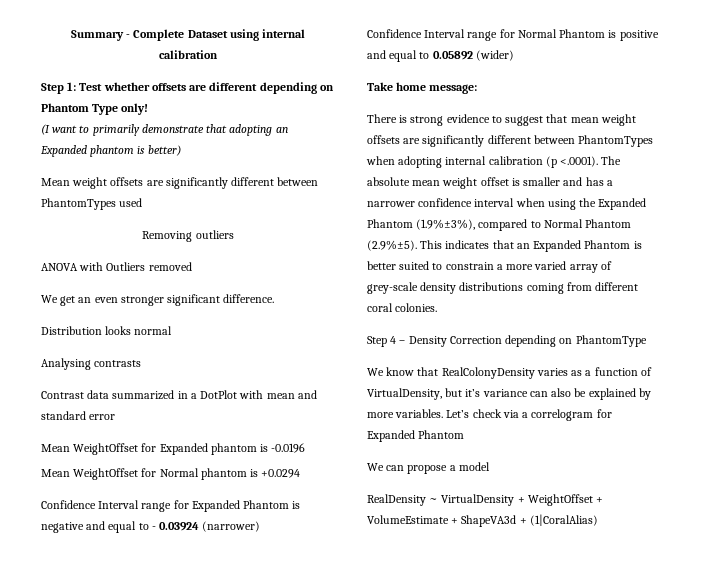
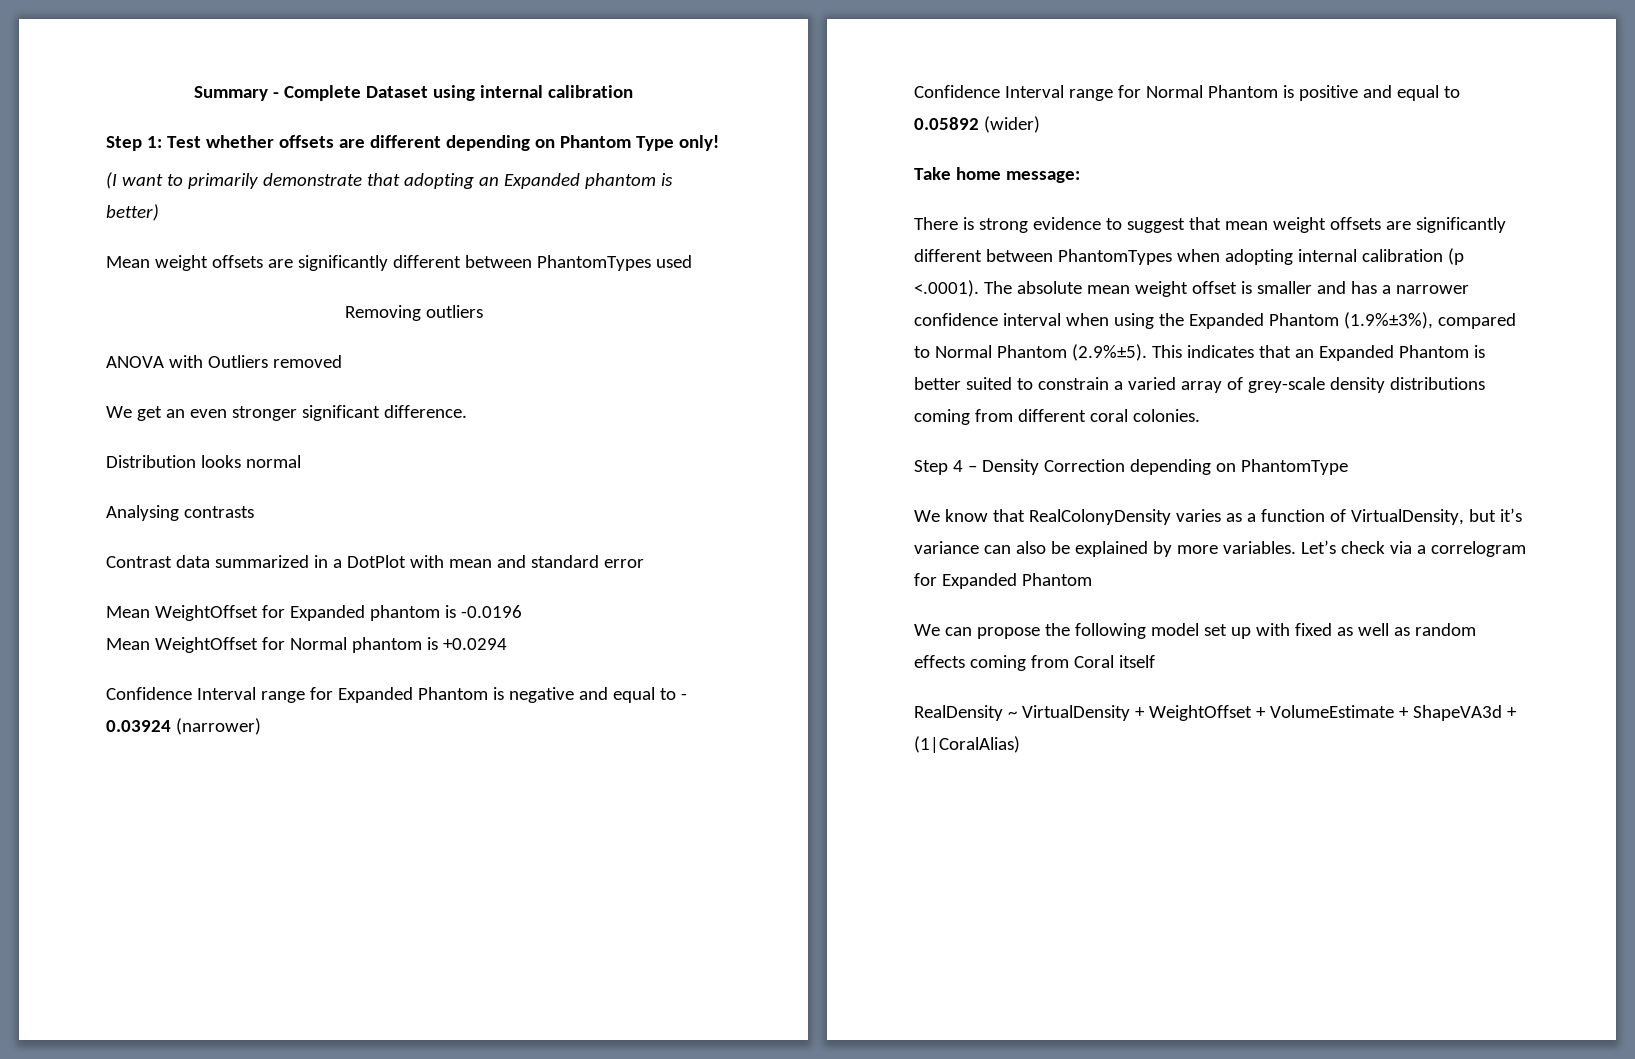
- There is strong evidence to suggest that mean weight offsets are significantly different between PhantomTypes when adopting internal calibration (p <.0001). The absolute mean weight offset is smaller and has a narrower confidence interval when using the Expanded Phantom (1.9%±3%), compared to Normal Phantom (2.9%±5). This indicates that an Expanded Phantom is better suited to constrain a more varied array of grey-scale density distributions coming from different coral colonies.
+ There is strong evidence to suggest that mean weight offsets are significantly different between PhantomTypes when adopting internal calibration (p <.0001). The absolute mean weight offset is smaller and has a narrower confidence interval when using the Expanded Phantom (1.9%±3%), compared to Normal Phantom (2.9%±5). This indicates that an Expanded Phantom is better suited to constrain a varied array of grey-scale density distributions coming from different coral colonies.
- We can propose a model
+ We can propose the following model set up with fixed as well as random effects coming from Coral itself

